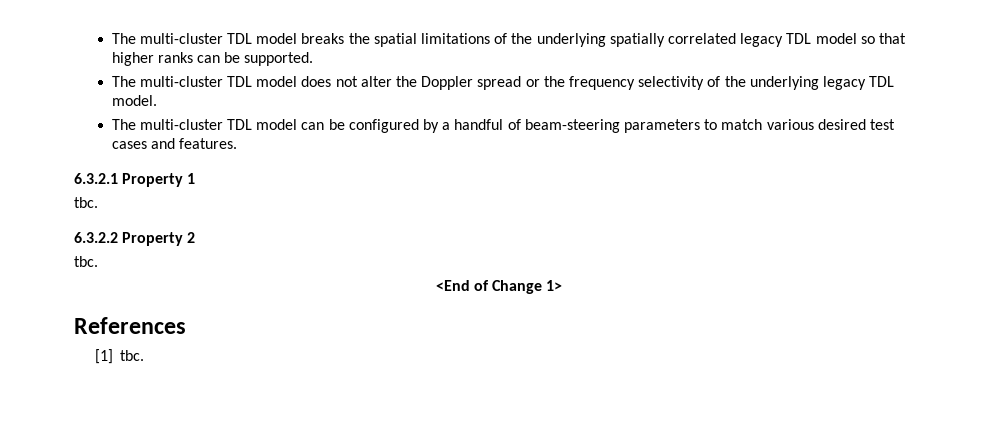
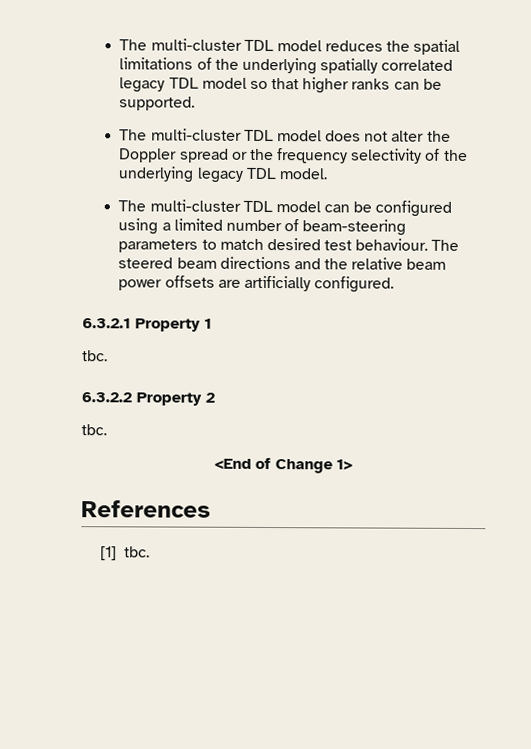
- The multi-cluster TDL model breaks the spatial limitations of the underlying spatially correlated legacy TDL model so that higher ranks can be supported.
+ The multi-cluster TDL model reduces the spatial limitations of the underlying spatially correlated legacy TDL model so that higher ranks can be supported.
- The multi-cluster TDL model can be configured by a handful of beam-steering parameters to match various desired test cases and features.
+ The multi-cluster TDL model can be configured using a limited number of beam-steering parameters to match desired test behaviour. The steered beam directions and the relative beam power offsets are artificially configured.

